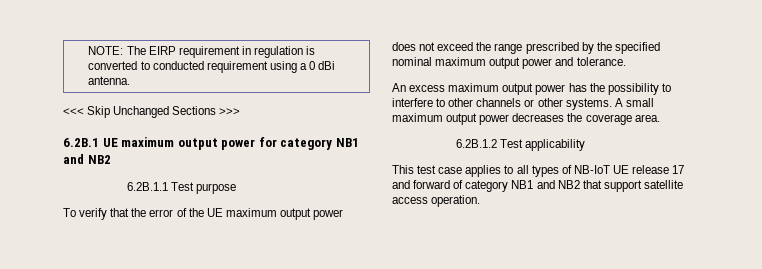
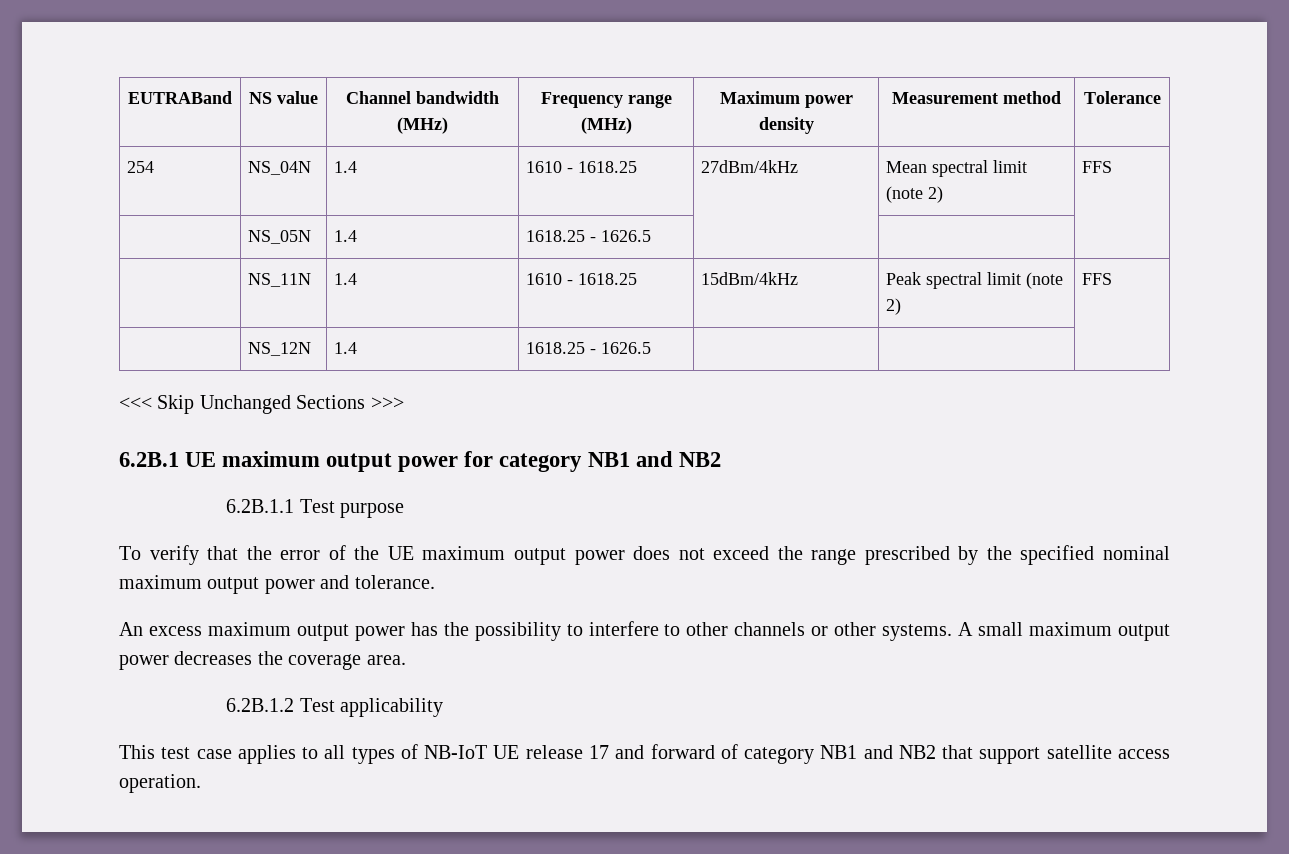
- NOTE: The EIRP requirement in regulation is converted to conducted requirement using a 0 dBi antenna.
+ EUTRABand | NS value | Channel bandwidth (MHz) | Frequency range (MHz) | Maximum power density | Measurement method | Tolerance
+ 254 | NS_04N | 1.4 | 1610 - 1618.25 | 27dBm/4kHz | Mean spectral limit (note 2) | FFS
+ | NS_05N | 1.4 | 1618.25 - 1626.5 | | |
+ | NS_11N | 1.4 | 1610 - 1618.25 | 15dBm/4kHz | Peak spectral limit (note 2) | FFS
+ | NS_12N | 1.4 | 1618.25 - 1626.5 | | |

